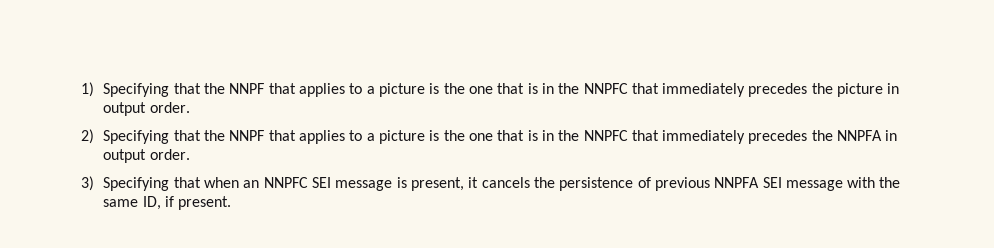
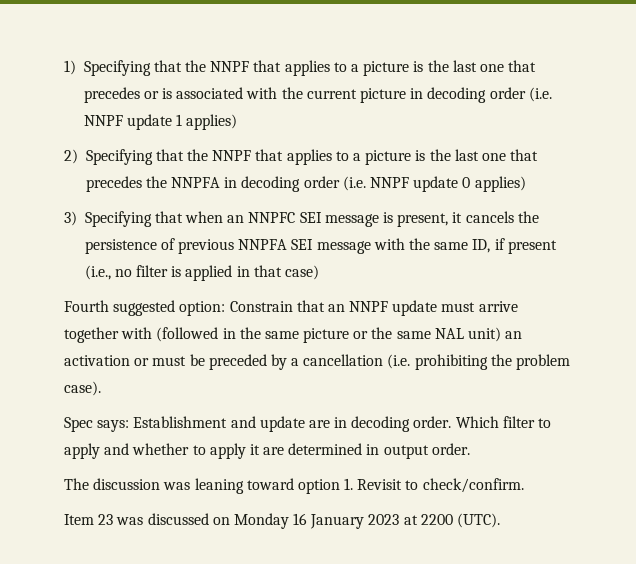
- 1) Specifying that the NNPF that applies to a picture is the one that is in the NNPFC that immediately precedes the picture in output order.
+ 1) Specifying that the NNPF that applies to a picture is the last one that precedes or is associated with the current picture in decoding order (i.e. NNPF update 1 applies)
- 2) Specifying that the NNPF that applies to a picture is the one that is in the NNPFC that immediately precedes the NNPFA in output order.
+ 2) Specifying that the NNPF that applies to a picture is the last one that precedes the NNPFA in decoding order (i.e. NNPF update 0 applies)
- 3) Specifying that when an NNPFC SEI message is present, it cancels the persistence of previous NNPFA SEI message with the same ID, if present.
+ 3) Specifying that when an NNPFC SEI message is present, it cancels the persistence of previous NNPFA SEI message with the same ID, if present (i.e., no filter is applied in that case)
+ Fourth suggested option: Constrain that an NNPF update must arrive together with (followed in the same picture or the same NAL unit) an activation or must be preceded by a cancellation (i.e. prohibiting the problem case).
+ Spec says: Establishment and update are in decoding order. Which filter to apply and whether to apply it are determined in output order.
+ The discussion was leaning toward option 1. Revisit to check/confirm.
+ Item 23 was discussed on Monday 16 January 2023 at 2200 (UTC).

